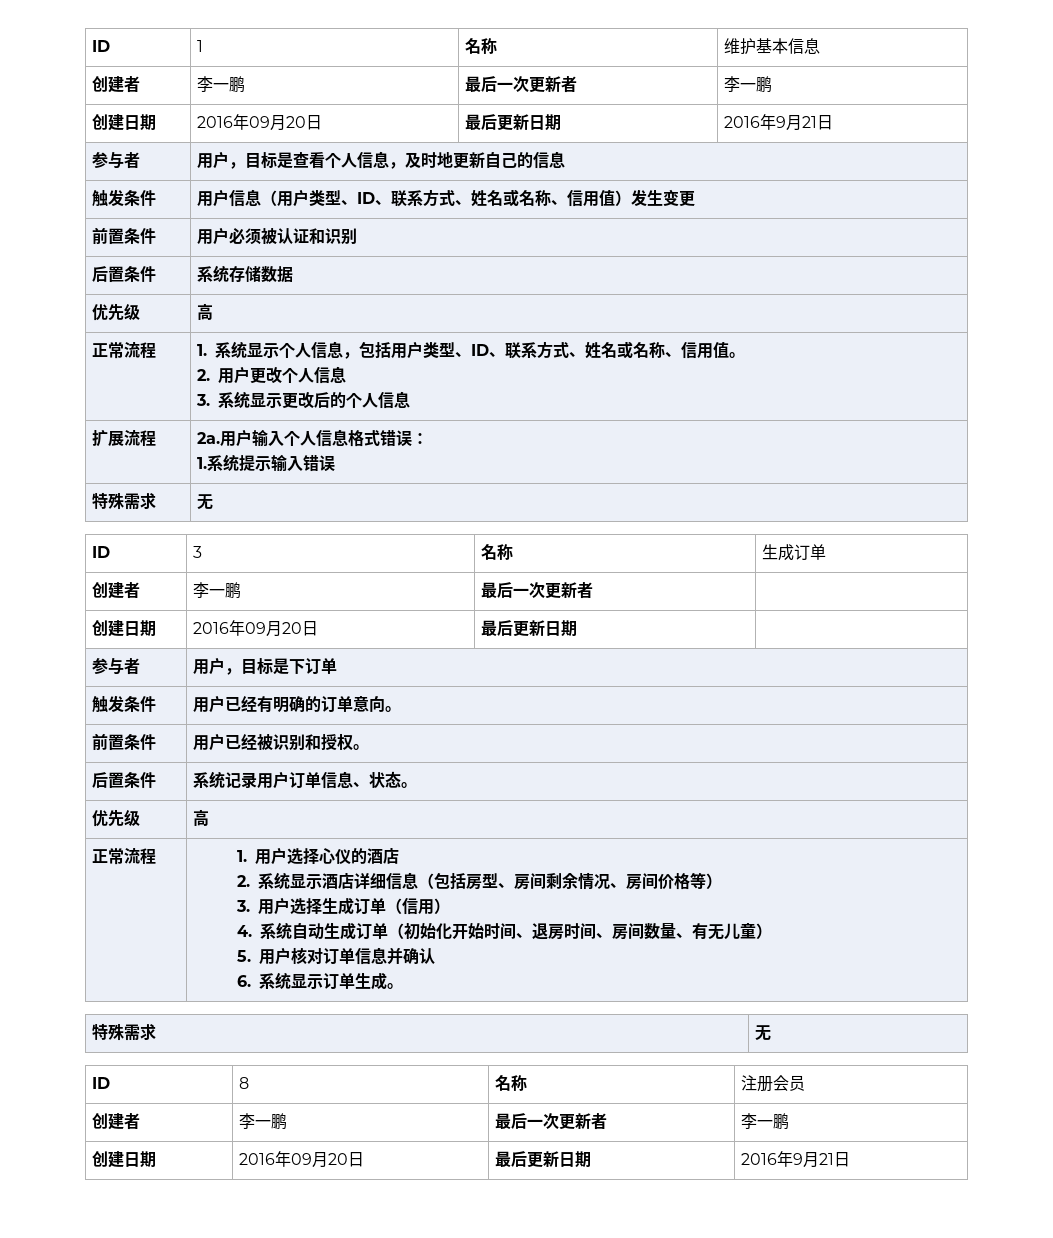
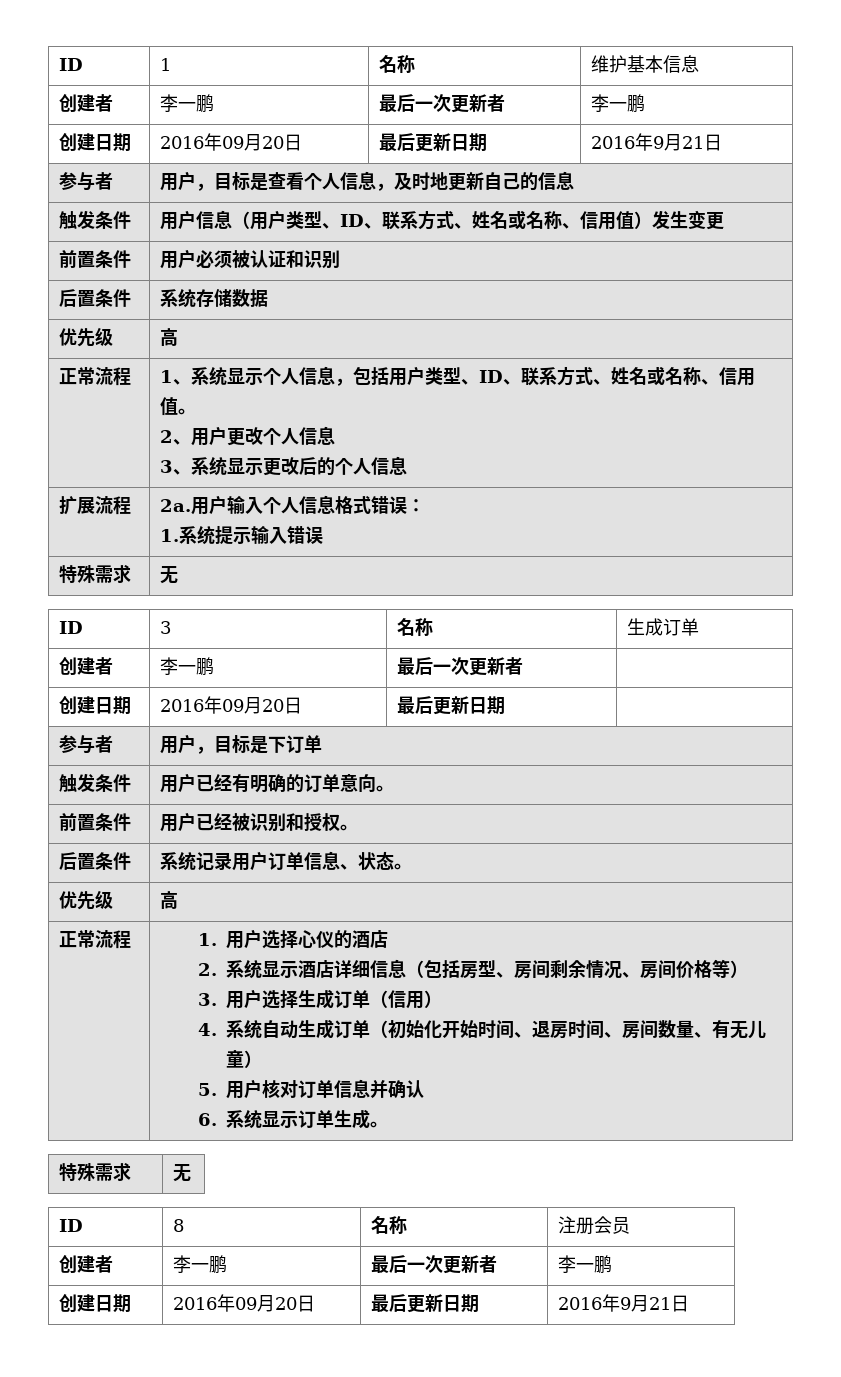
- 正常流程 | 1.系统显示个人信息，包括用户类型、ID、联系方式、姓名或名称、信用值。
- 2.用户更改个人信息
- 3.系统显示更改后的个人信息
+ 正常流程 | 1、系统显示个人信息，包括用户类型、ID、联系方式、姓名或名称、信用值。
+ 2、用户更改个人信息
+ 3、系统显示更改后的个人信息

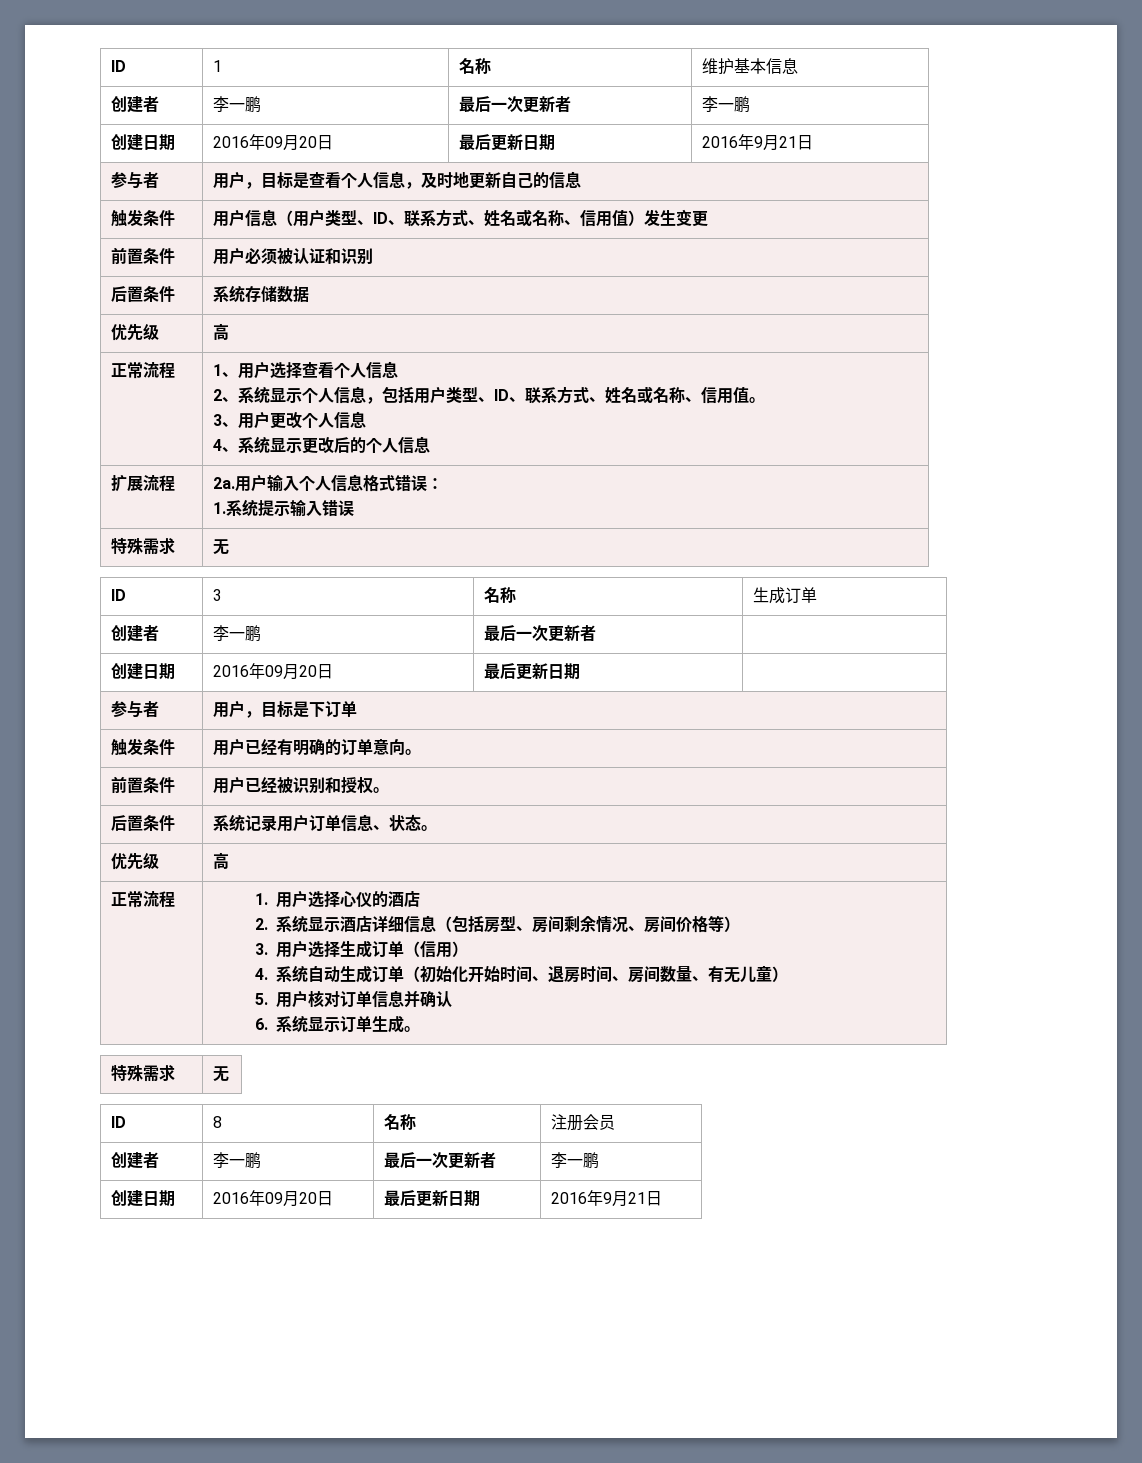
- 正常流程 | 1、系统显示个人信息，包括用户类型、ID、联系方式、姓名或名称、信用值。
- 2、用户更改个人信息
- 3、系统显示更改后的个人信息
+ 正常流程 | 1、用户选择查看个人信息
+ 2、系统显示个人信息，包括用户类型、ID、联系方式、姓名或名称、信用值。
+ 3、用户更改个人信息
+ 4、系统显示更改后的个人信息

